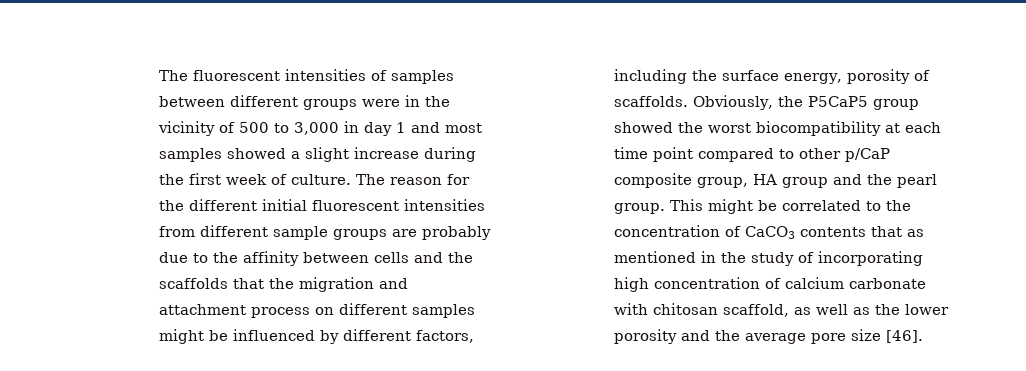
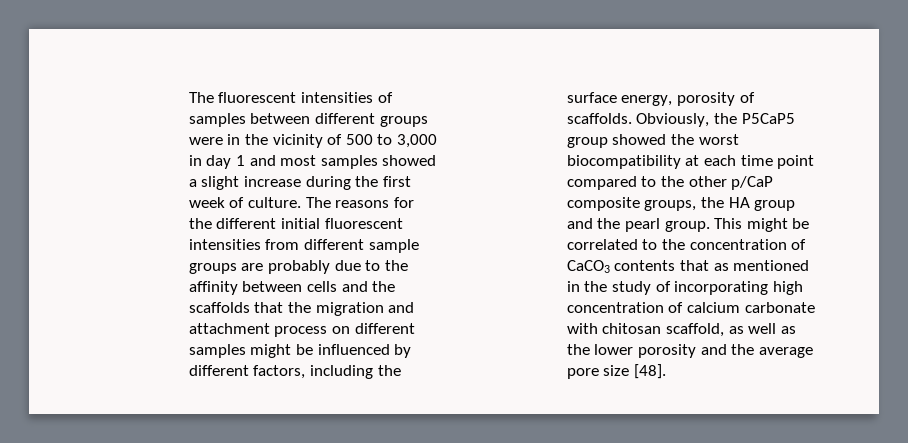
- The reason for the different initial fluorescent intensities from different sample groups are probably due to the affinity between cells and the scaffolds that the migration and attachment process on different samples might be influenced by different factors, including the surface energy, porosity of scaffolds.
+ The reasons for the different initial fluorescent intensities from different sample groups are probably due to the affinity between cells and the scaffolds that the migration and attachment process on different samples might be influenced by different factors, including the surface energy, porosity of scaffolds.
- Obviously, the P5CaP5 group showed the worst biocompatibility at each time point compared to other p/CaP composite group, HA group and the pearl group.
+ Obviously, the P5CaP5 group showed the worst biocompatibility at each time point compared to the other p/CaP composite groups, the HA group and the pearl group.
- This might be correlated to the concentration of CaCO3 contents that as mentioned in the study of incorporating high concentration of calcium carbonate with chitosan scaffold, as well as the lower porosity and the average pore size [46].
+ This might be correlated to the concentration of CaCO3 contents that as mentioned in the study of incorporating high concentration of calcium carbonate with chitosan scaffold, as well as the lower porosity and the average pore size [48].

